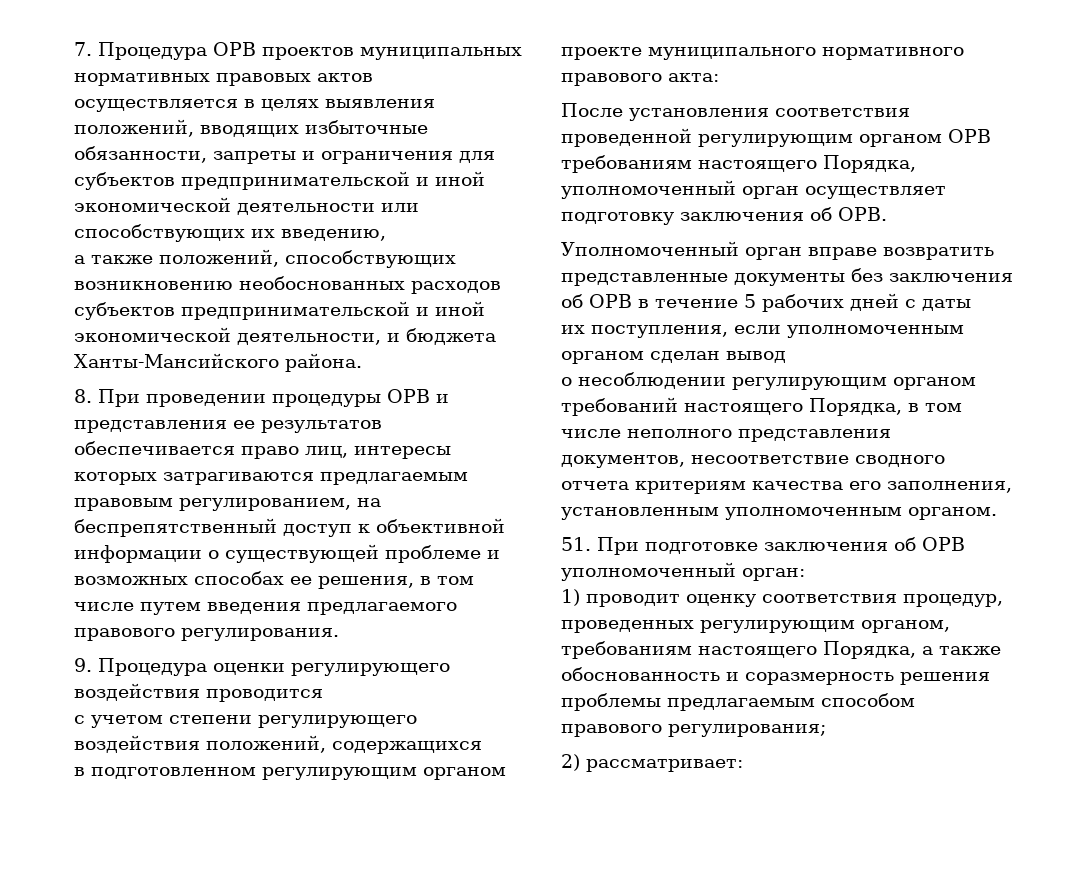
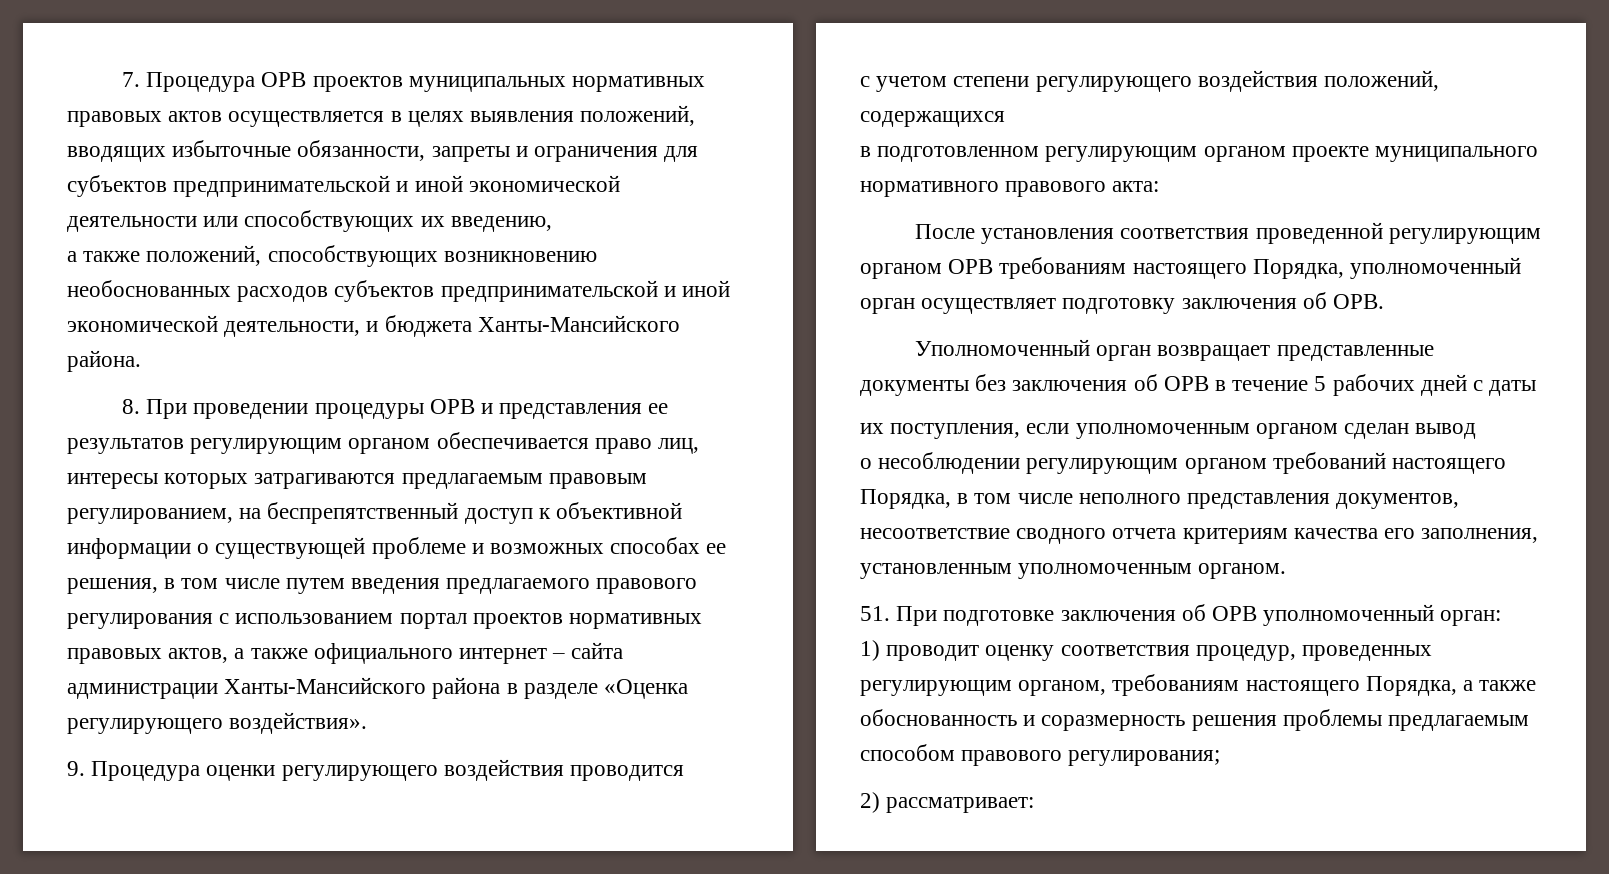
- 8. При проведении процедуры ОРВ и представления ее результатов обеспечивается право лиц, интересы которых затрагиваются предлагаемым правовым регулированием, на беспрепятственный доступ к объективной информации о существующей проблеме и возможных способах ее решения, в том числе путем введения предлагаемого правового регулирования.
+ 8. При проведении процедуры ОРВ и представления ее результатов регулирующим органом обеспечивается право лиц, интересы которых затрагиваются предлагаемым правовым регулированием, на беспрепятственный доступ к объективной информации о существующей проблеме и возможных способах ее решения, в том числе путем введения предлагаемого правового регулирования с использованием портал проектов нормативных правовых актов, а также официального интернет – сайта администрации Ханты-Мансийского района в разделе «Оценка регулирующего воздействия».
- Уполномоченный орган вправе возвратить представленные документы без заключения об ОРВ в течение 5 рабочих дней с даты
+ Уполномоченный орган возвращает представленные документы без заключения об ОРВ в течение 5 рабочих дней с даты

